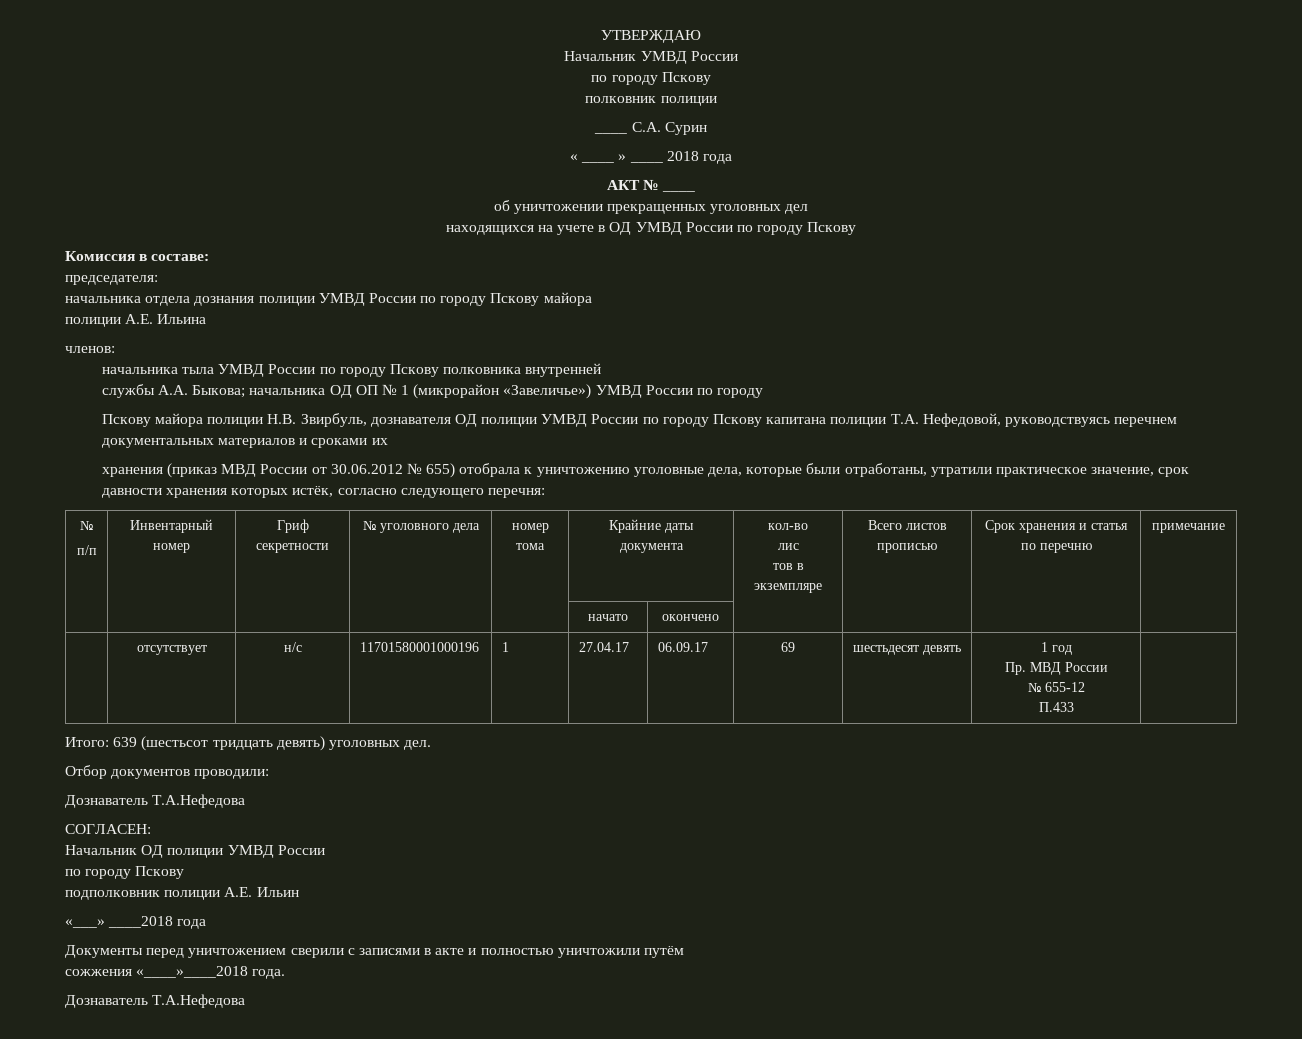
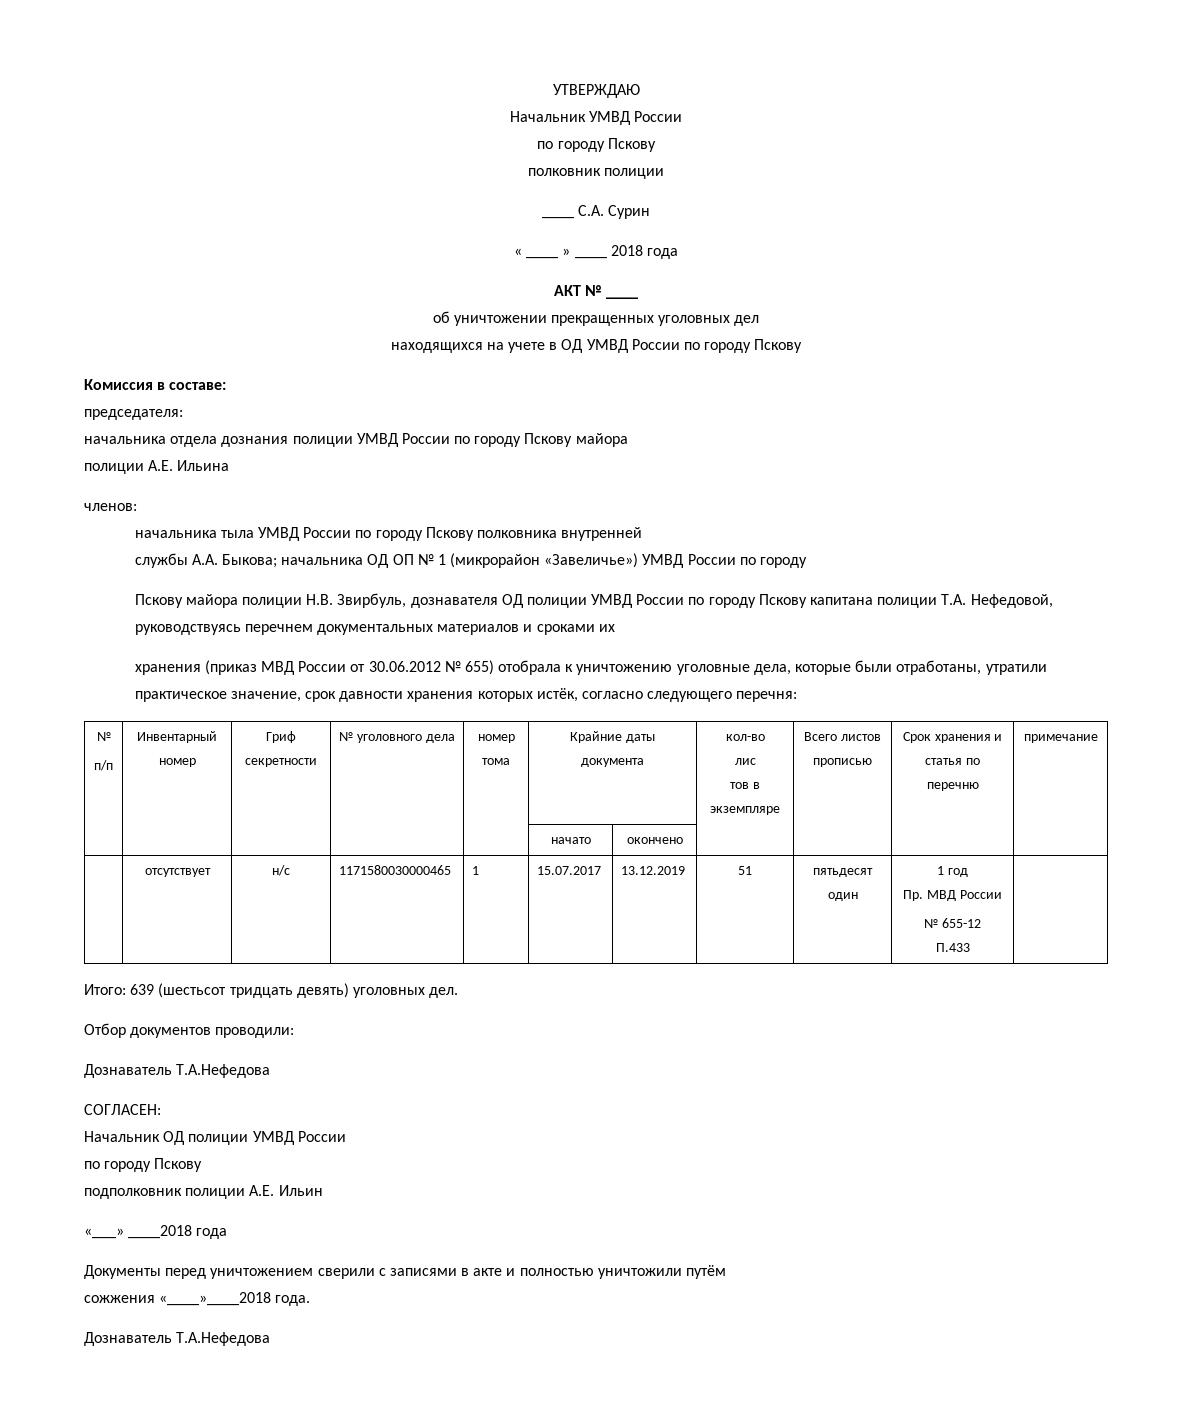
- | отсутствует | н/с | 11701580001000196 | 1 | 27.04.17 | 06.09.17 | 69 | шестьдесят девять | 1 год
+ | отсутствует | н/с | 1171580030000465 | 1 | 15.07.2017 | 13.12.2019 | 51 | пятьдесят один | 1 год

